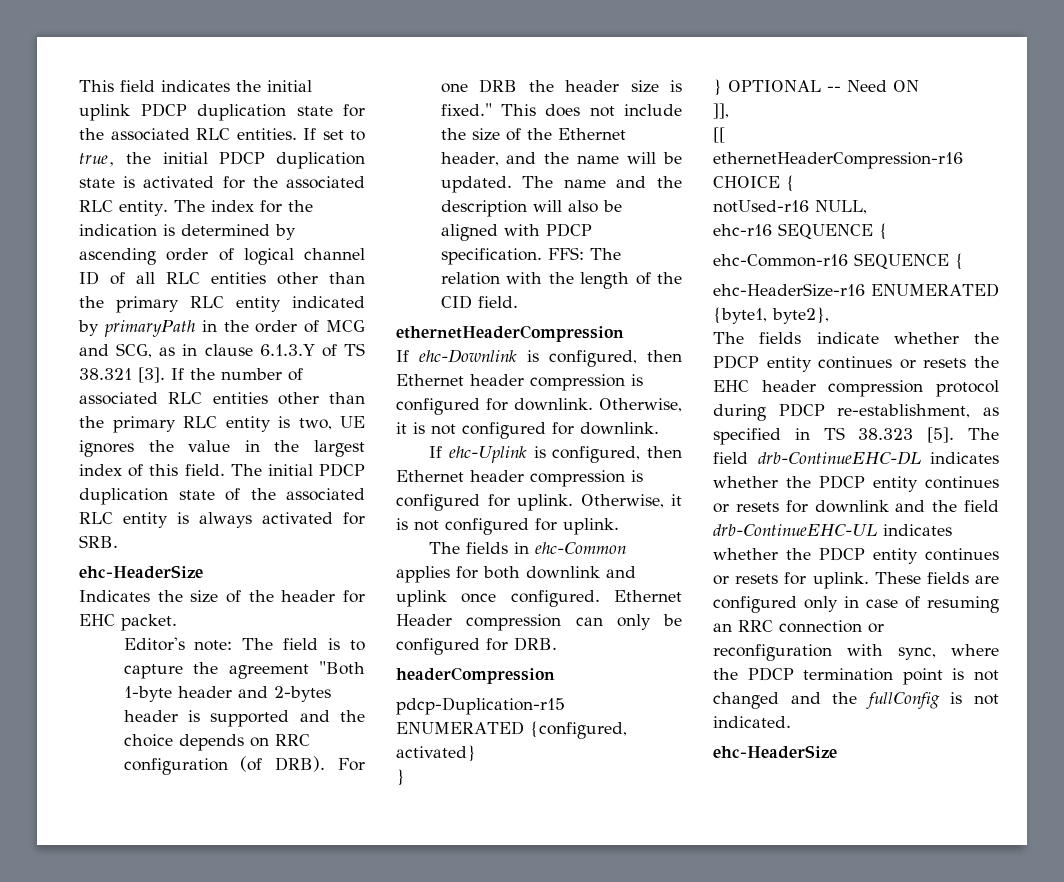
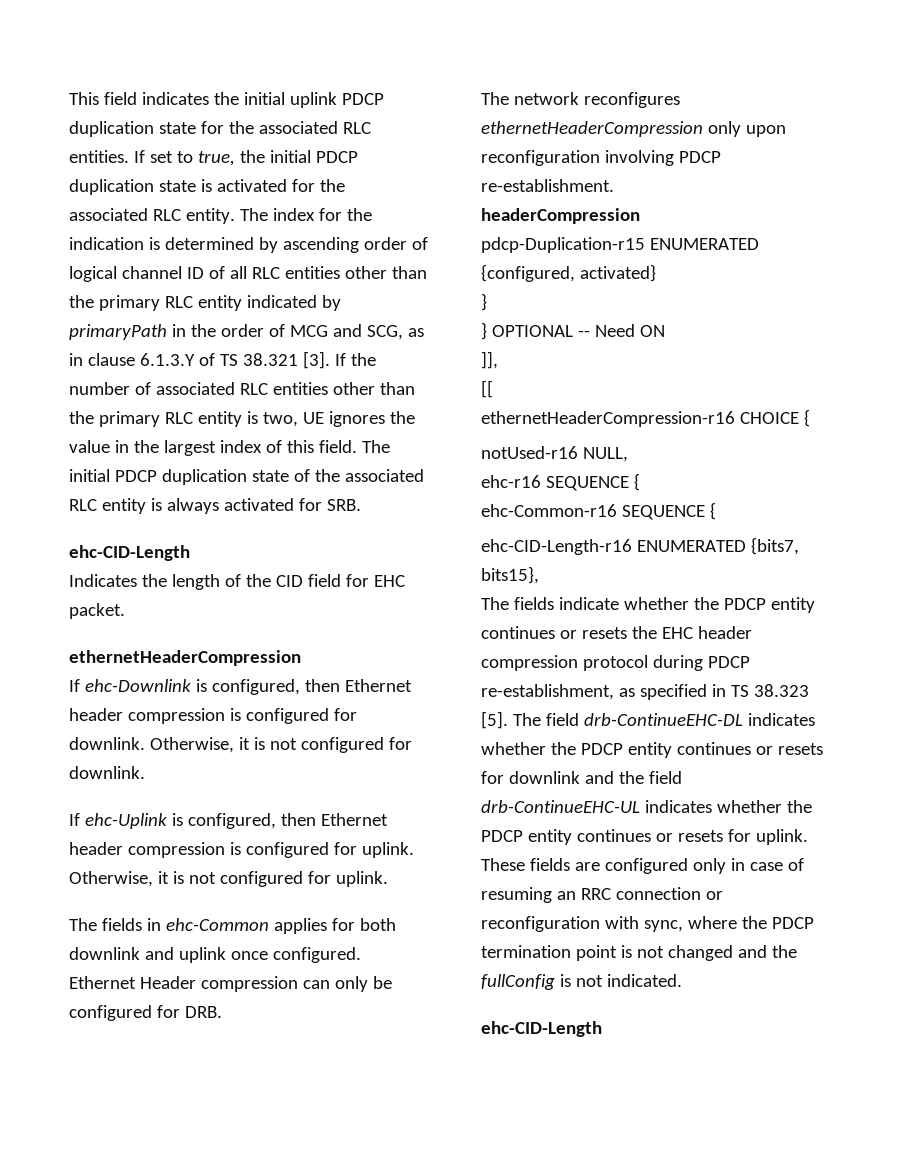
  The initial PDCP duplication state of the associated RLC entity is always activated for SRB.
- ehc-HeaderSize
+ ehc-CID-Length
- Indicates the size of the header for EHC packet.
- Editor's note: The field is to capture the agreement "Both 1-byte header and 2-bytes header is supported and the choice depends on RRC configuration (of DRB). For one DRB the header size is fixed." This does not include the size of the Ethernet header, and the name will be updated. The name and the description will also be aligned with PDCP specification. FFS: The relation with the length of the CID field.
+ Indicates the length of the CID field for EHC packet.
+ The network reconfigures ethernetHeaderCompression only upon reconfiguration involving PDCP re-establishment.
- ehc-HeaderSize-r16 ENUMERATED {byte1, byte2},
+ ehc-CID-Length-r16 ENUMERATED {bits7, bits15},
  These fields are configured only in case of resuming an RRC connection or reconfiguration with sync, where the PDCP termination point is not changed and the fullConfig is not indicated.
- ehc-HeaderSize
+ ehc-CID-Length

